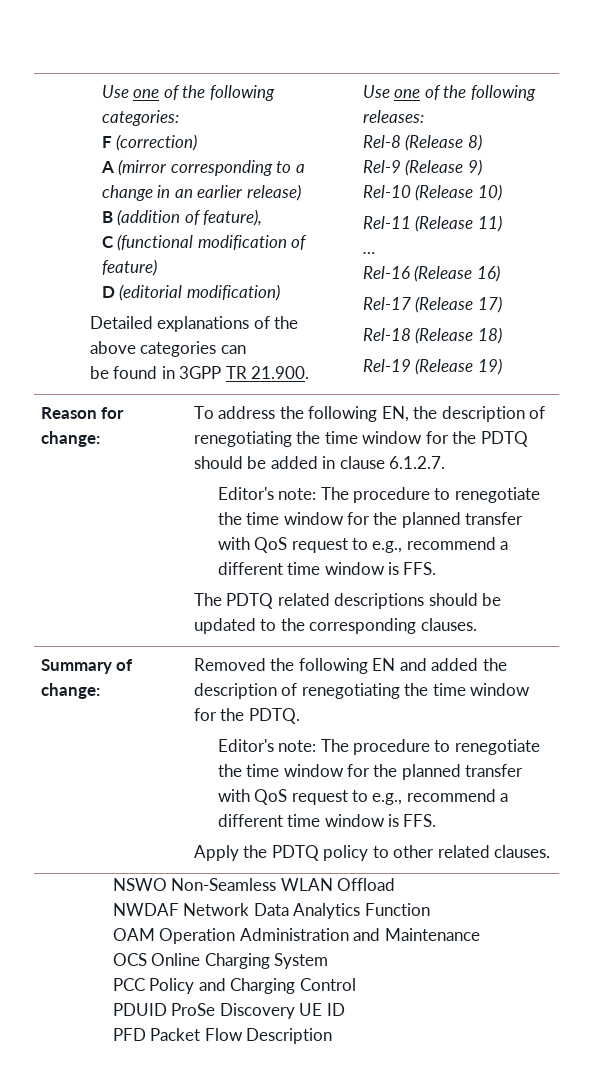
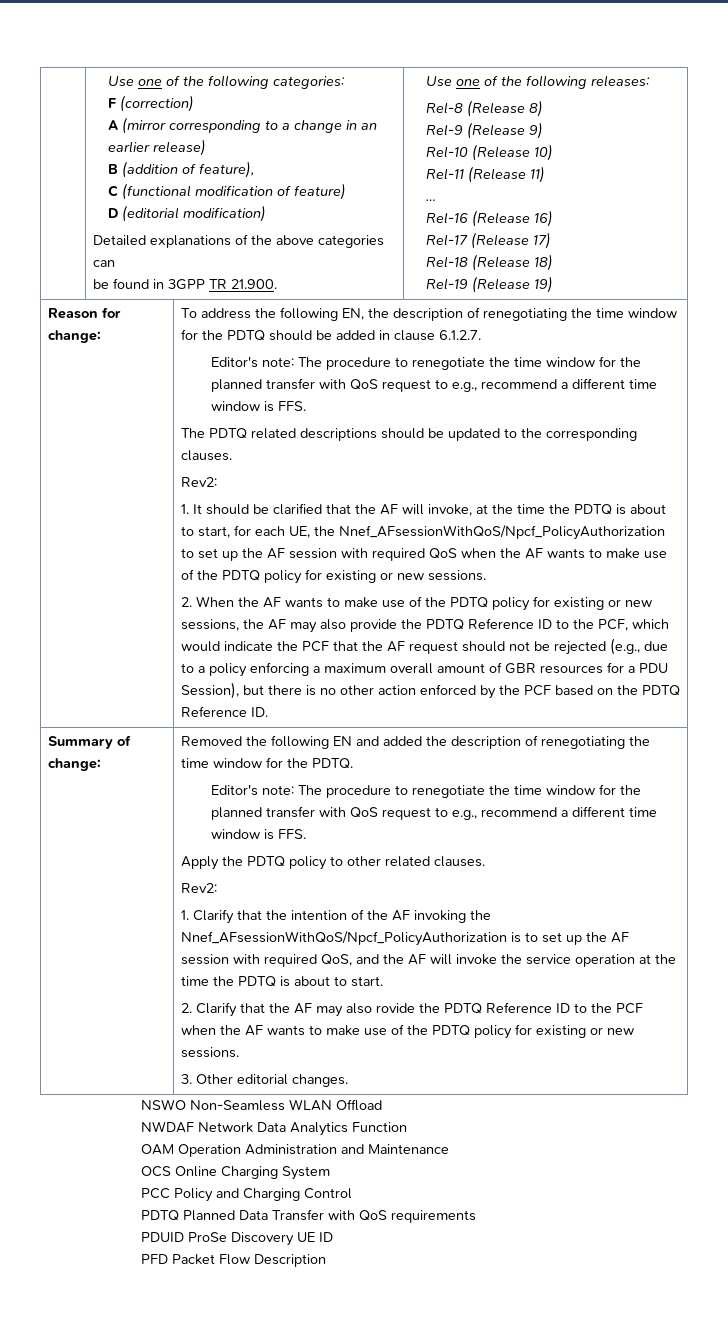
  The PDTQ related descriptions should be updated to the corresponding clauses.
+ Rev2:
+ 1. It should be clarified that the AF will invoke, at the time the PDTQ is about to start, for each UE, the Nnef_AFsessionWithQoS/Npcf_PolicyAuthorization to set up the AF session with required QoS when the AF wants to make use of the PDTQ policy for existing or new sessions.
+ 2. When the AF wants to make use of the PDTQ policy for existing or new sessions, the AF may also provide the PDTQ Reference ID to the PCF, which would indicate the PCF that the AF request should not be rejected (e.g., due to a policy enforcing a maximum overall amount of GBR resources for a PDU Session), but there is no other action enforced by the PCF based on the PDTQ Reference ID.
  Apply the PDTQ policy to other related clauses.
+ Rev2:
+ 1. Clarify that the intention of the AF invoking the Nnef_AFsessionWithQoS/Npcf_PolicyAuthorization is to set up the AF session with required QoS, and the AF will invoke the service operation at the time the PDTQ is about to start.
+ 2. Clarify that the AF may also rovide the PDTQ Reference ID to the PCF when the AF wants to make use of the PDTQ policy for existing or new sessions.
+ 3. Other editorial changes.
+ PDTQ Planned Data Transfer with QoS requirements

